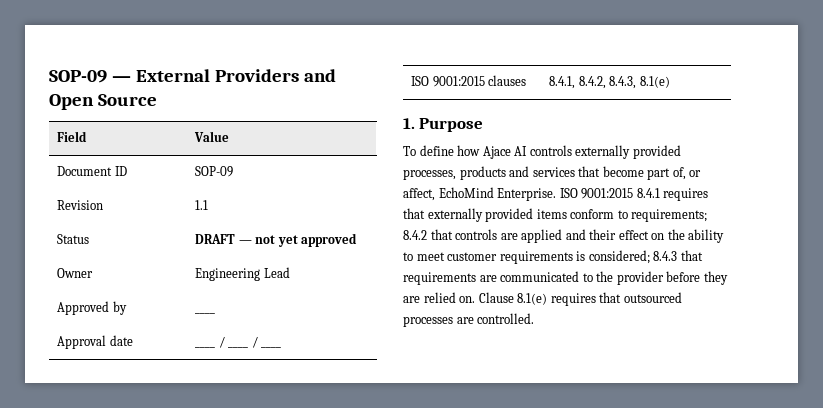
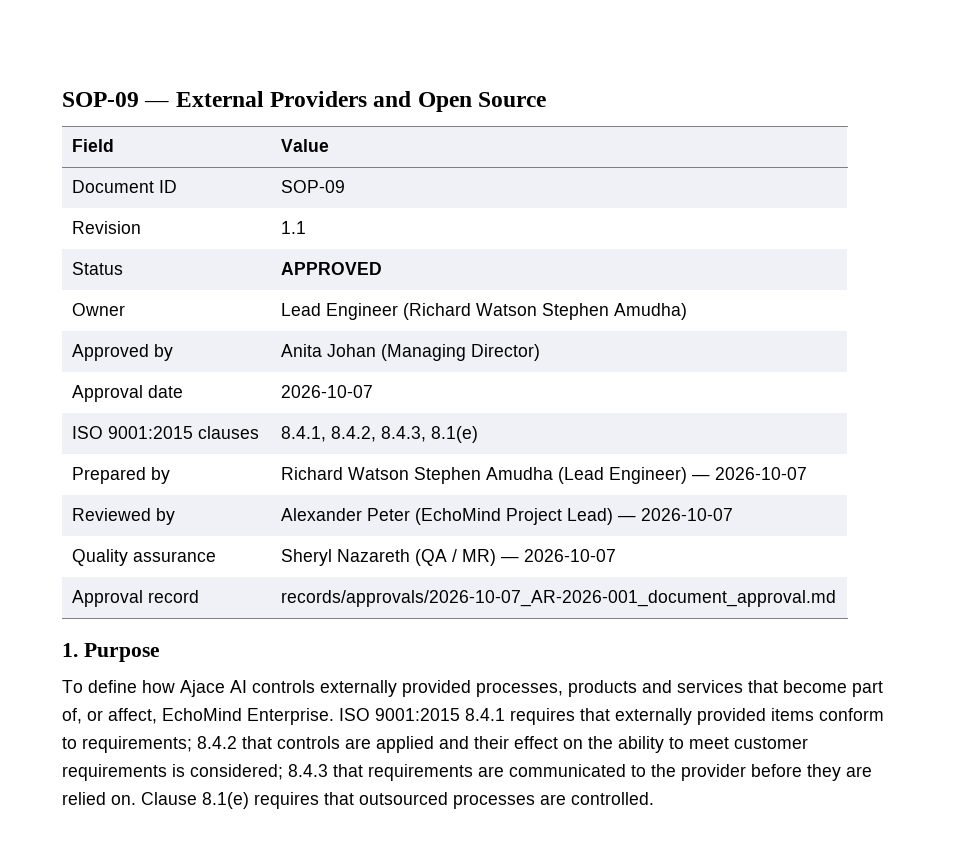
- Status | DRAFT — not yet approved
+ Status | APPROVED
- Owner | Engineering Lead
- Approved by | ____
- Approval date | ____ / ____ / ____
+ Owner | Lead Engineer (Richard Watson Stephen Amudha)
+ Approved by | Anita Johan (Managing Director)
+ Approval date | 2026-10-07
+ Prepared by | Richard Watson Stephen Amudha (Lead Engineer) — 2026-10-07
+ Reviewed by | Alexander Peter (EchoMind Project Lead) — 2026-10-07
+ Quality assurance | Sheryl Nazareth (QA / MR) — 2026-10-07
+ Approval record | records/approvals/2026-10-07_AR-2026-001_document_approval.md

